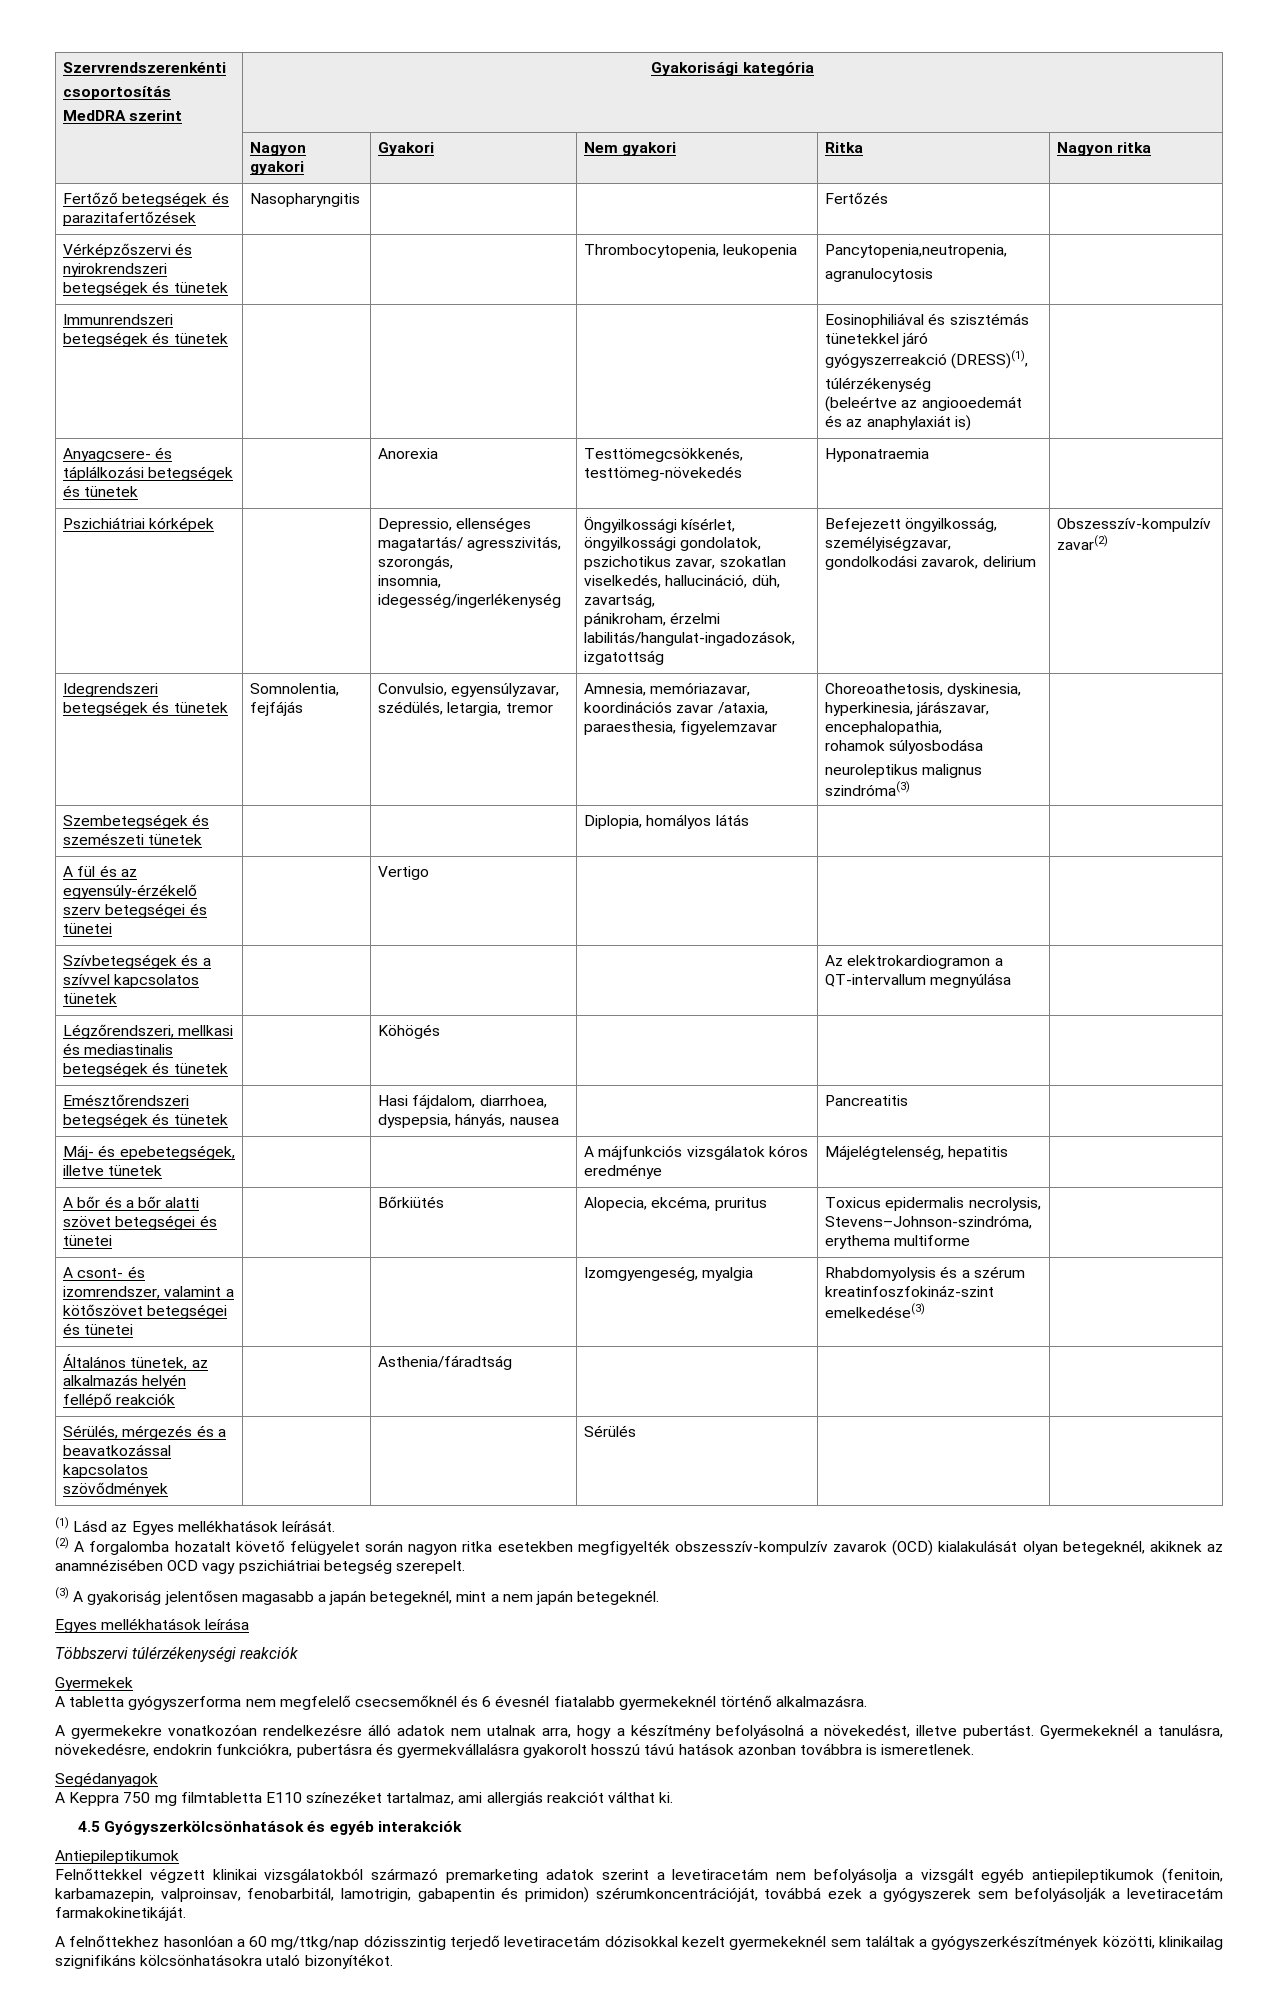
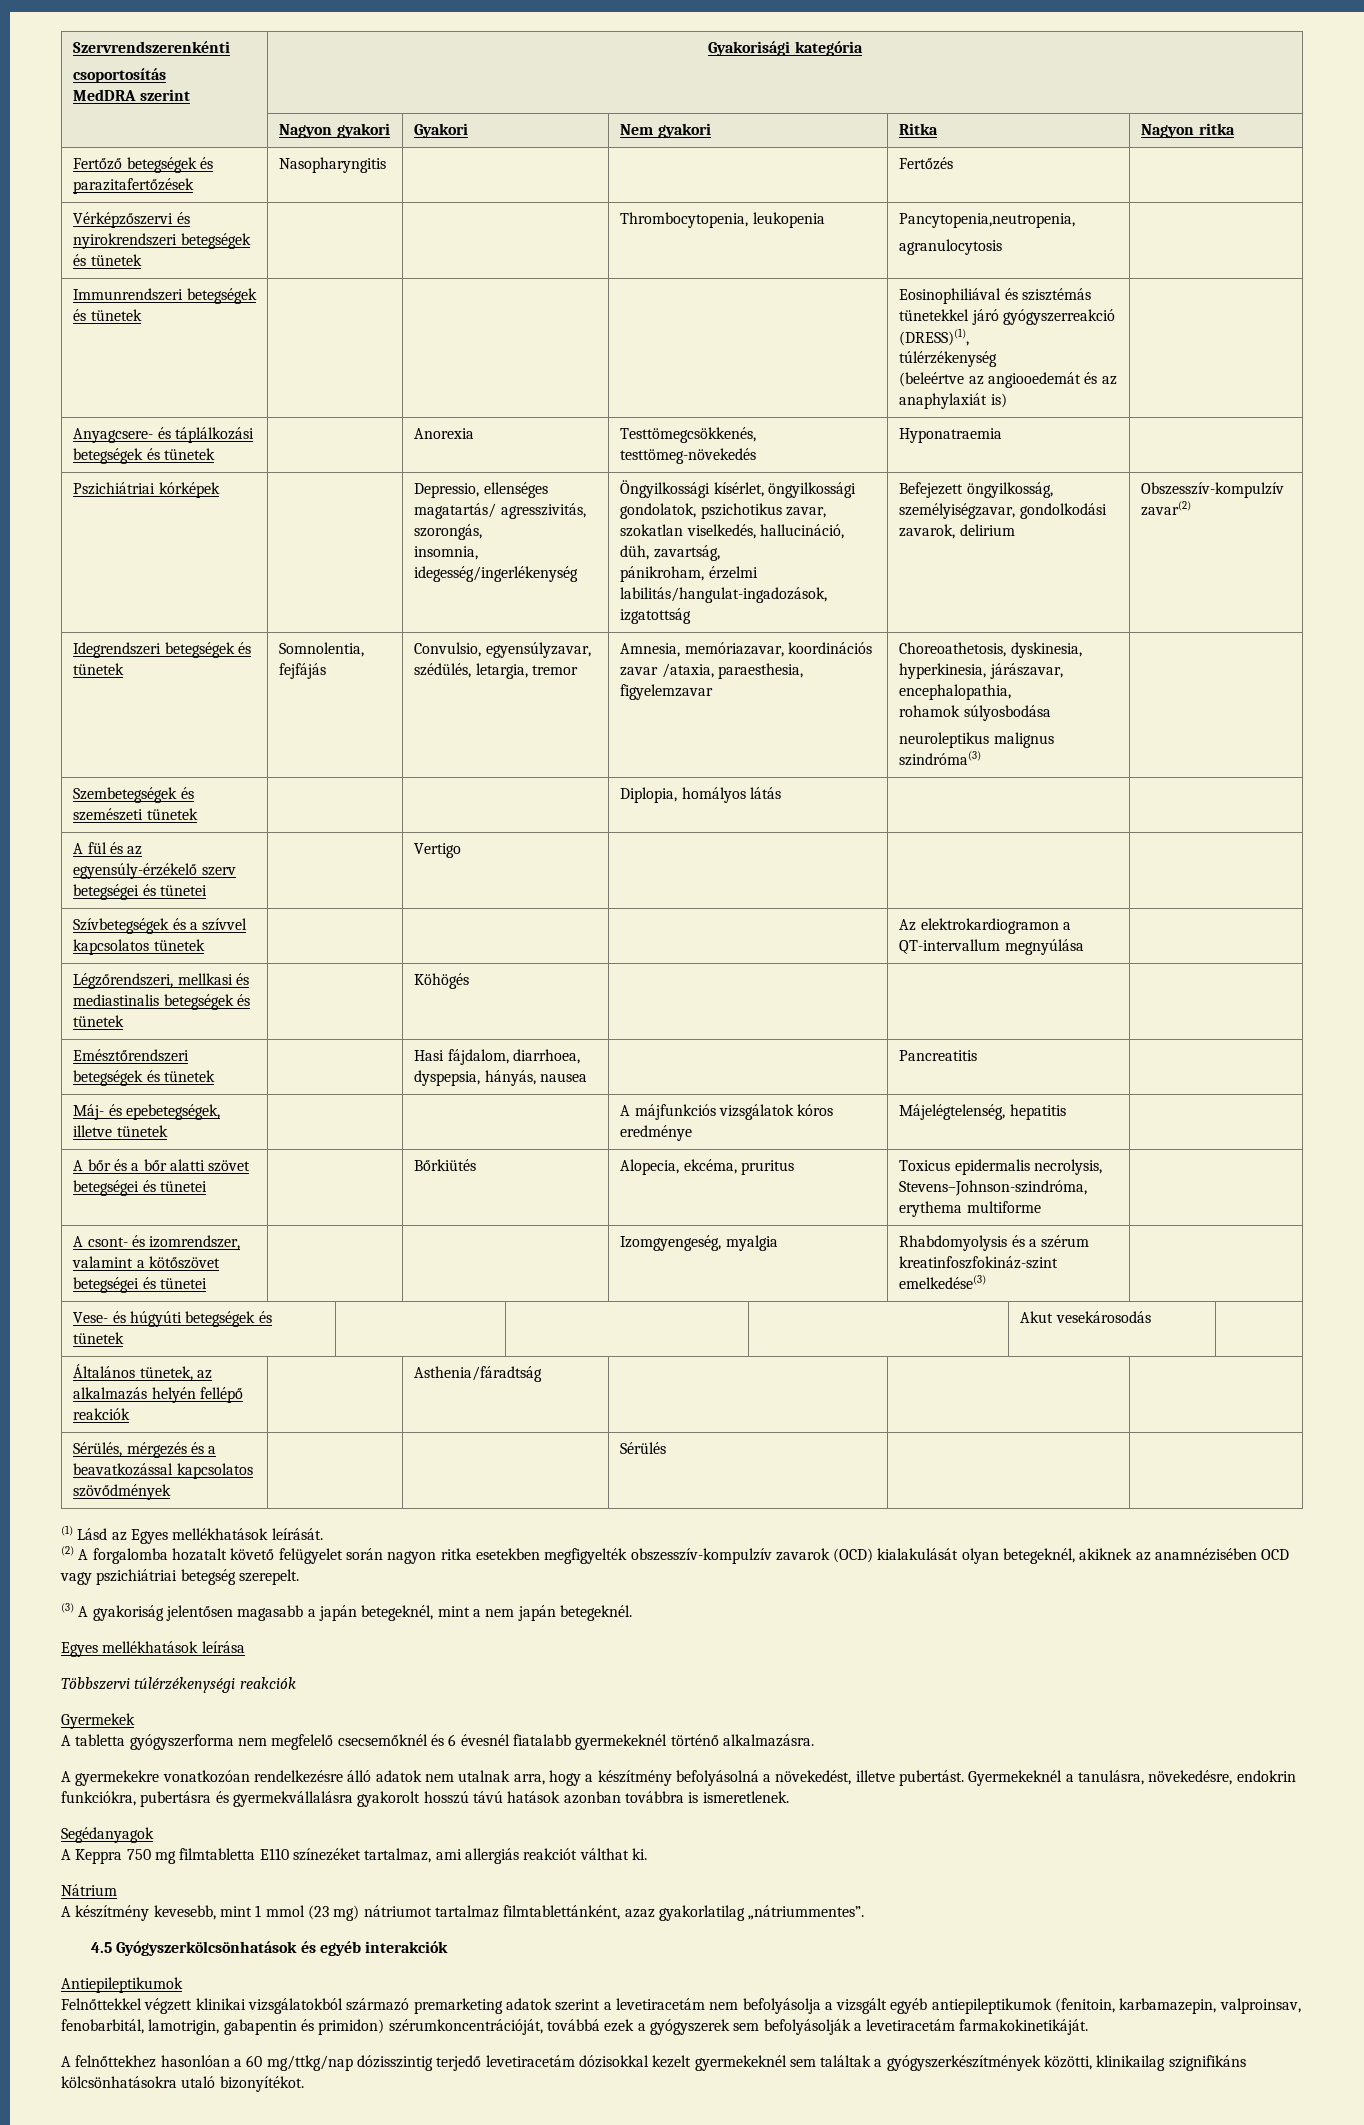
+ Vese- és húgyúti betegségek és tünetek | | | | Akut vesekárosodás |
+ Nátrium
+ A készítmény kevesebb, mint 1 mmol (23 mg) nátriumot tartalmaz filmtablettánként, azaz gyakorlatilag „nátriummentes”.

